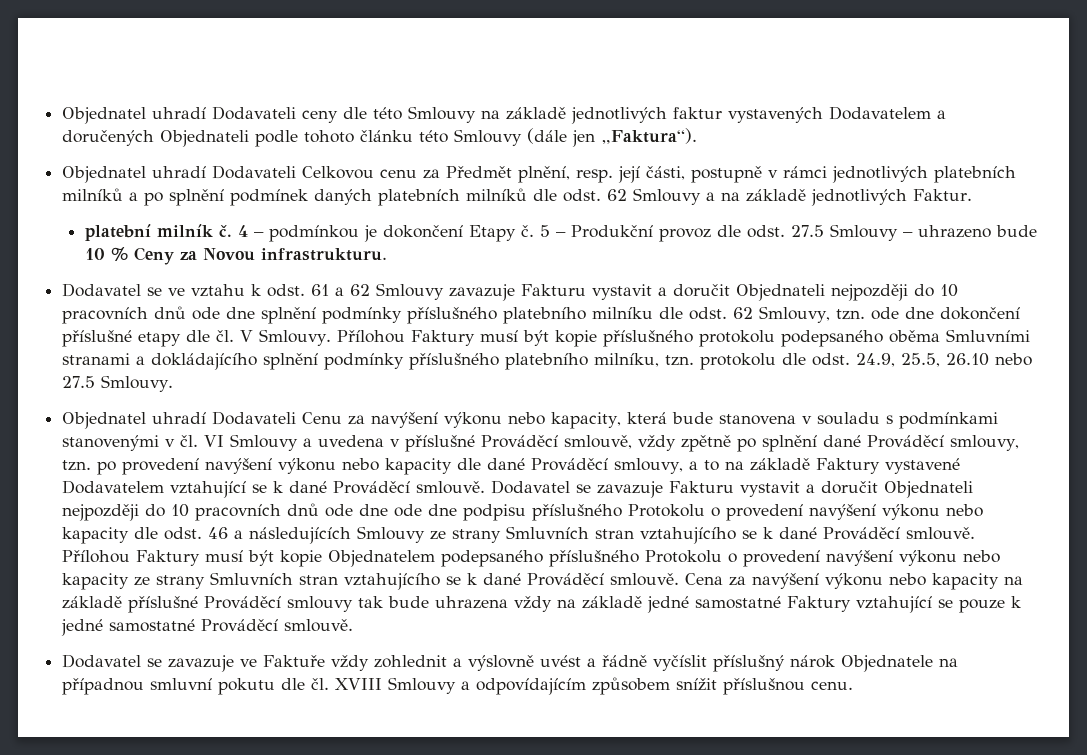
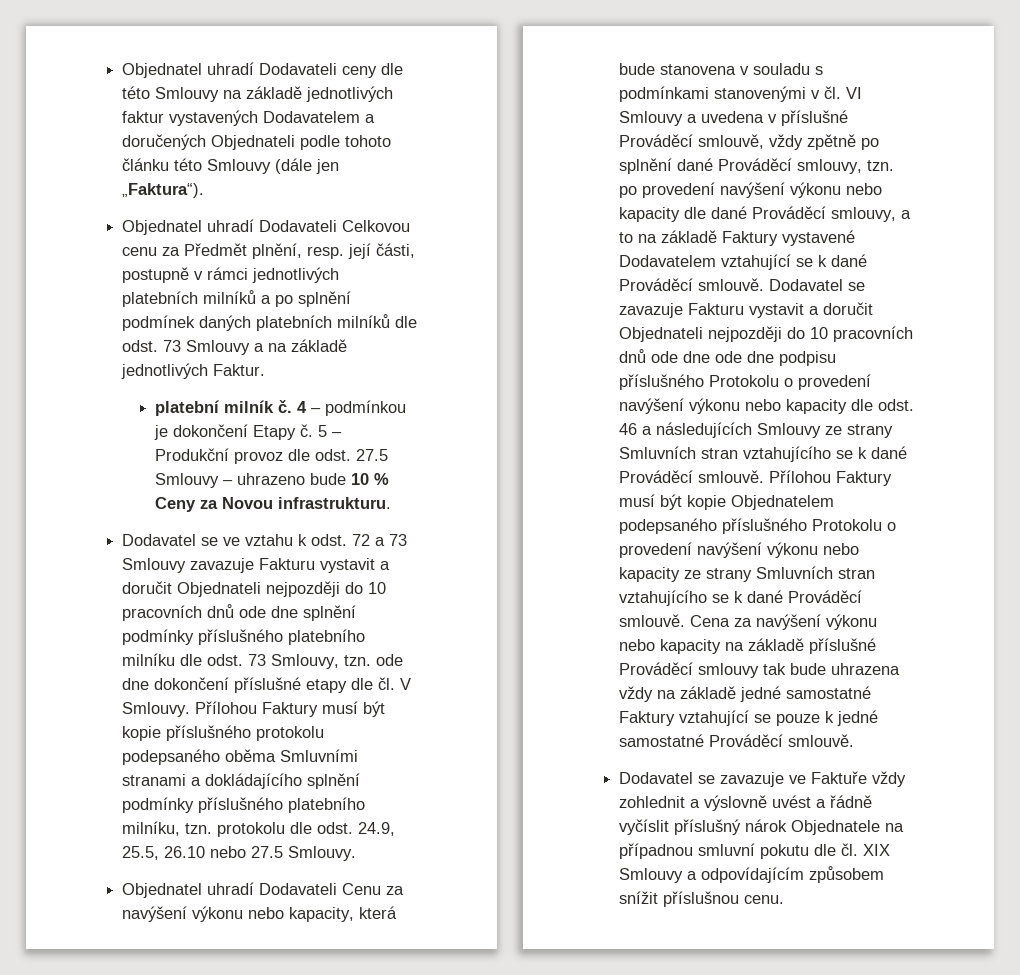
- Objednatel uhradí Dodavateli Celkovou cenu za Předmět plnění, resp. její části, postupně v rámci jednotlivých platebních milníků a po splnění podmínek daných platebních milníků dle odst. 62 Smlouvy a na základě jednotlivých Faktur.
+ Objednatel uhradí Dodavateli Celkovou cenu za Předmět plnění, resp. její části, postupně v rámci jednotlivých platebních milníků a po splnění podmínek daných platebních milníků dle odst. 73 Smlouvy a na základě jednotlivých Faktur.
- Dodavatel se ve vztahu k odst. 61 a 62 Smlouvy zavazuje Fakturu vystavit a doručit Objednateli nejpozději do 10 pracovních dnů ode dne splnění podmínky příslušného platebního milníku dle odst. 62 Smlouvy, tzn. ode dne dokončení příslušné etapy dle čl. V Smlouvy.
+ Dodavatel se ve vztahu k odst. 72 a 73 Smlouvy zavazuje Fakturu vystavit a doručit Objednateli nejpozději do 10 pracovních dnů ode dne splnění podmínky příslušného platebního milníku dle odst. 73 Smlouvy, tzn. ode dne dokončení příslušné etapy dle čl. V Smlouvy.
- Dodavatel se zavazuje ve Faktuře vždy zohlednit a výslovně uvést a řádně vyčíslit příslušný nárok Objednatele na případnou smluvní pokutu dle čl. XVIII Smlouvy a odpovídajícím způsobem snížit příslušnou cenu.
+ Dodavatel se zavazuje ve Faktuře vždy zohlednit a výslovně uvést a řádně vyčíslit příslušný nárok Objednatele na případnou smluvní pokutu dle čl. XIX Smlouvy a odpovídajícím způsobem snížit příslušnou cenu.

